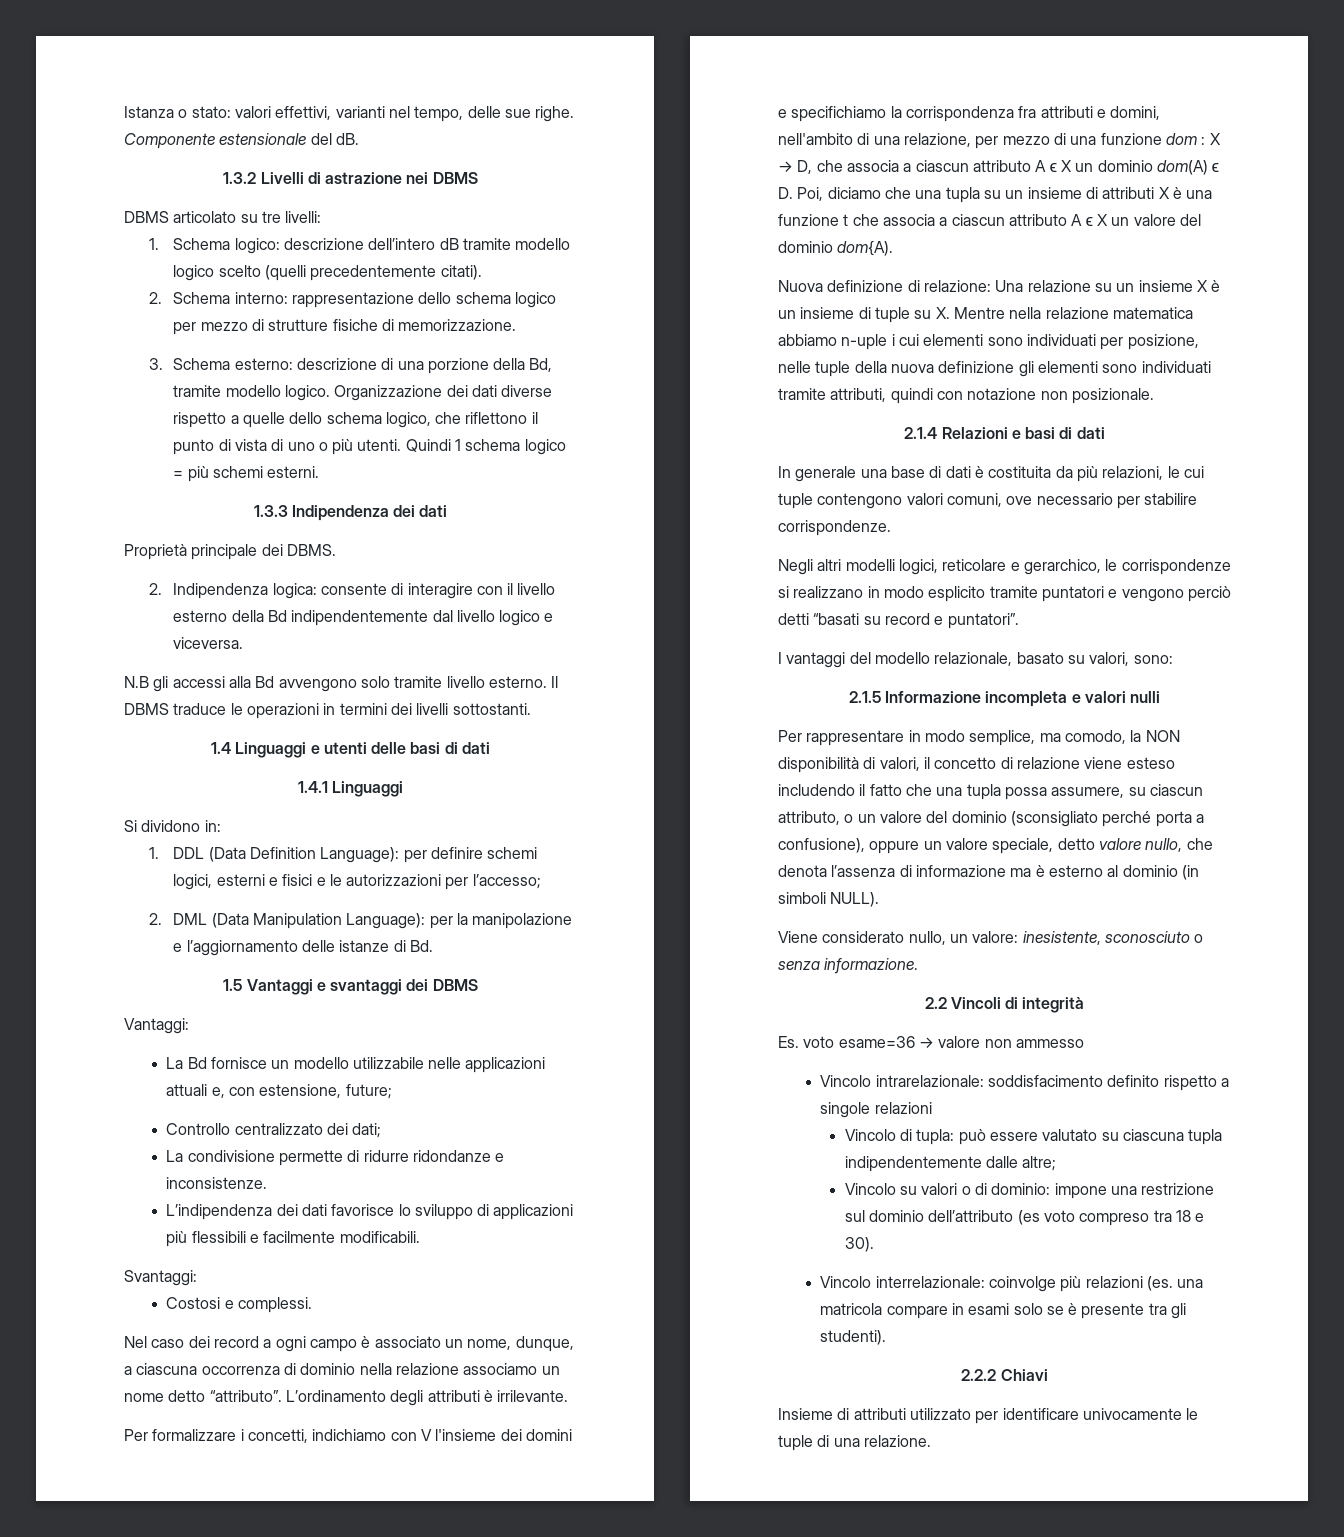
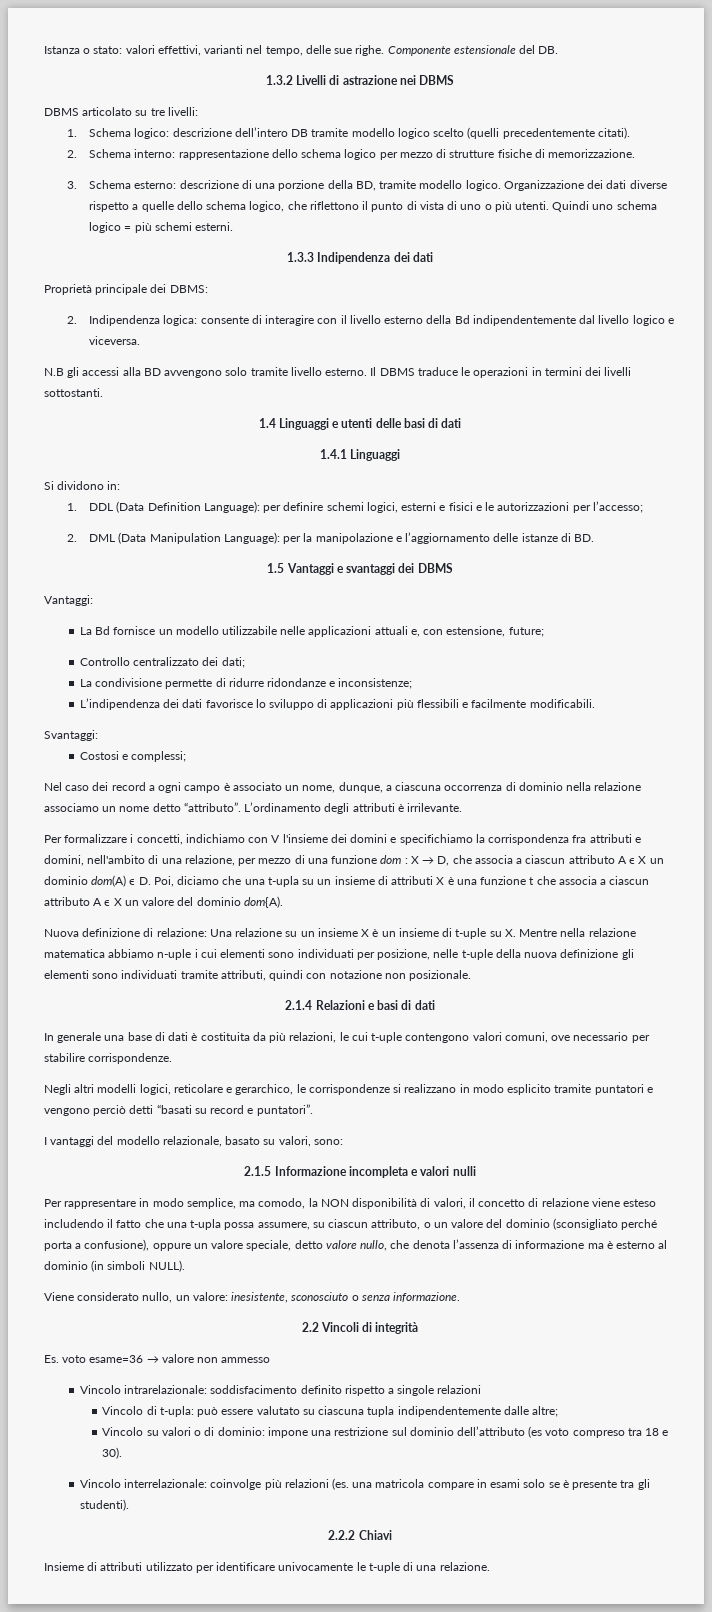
- Componente estensionale del dB.
+ Componente estensionale del DB.
- 1. Schema logico: descrizione dell’intero dB tramite modello logico scelto (quelli precedentemente citati).
+ 1. Schema logico: descrizione dell’intero DB tramite modello logico scelto (quelli precedentemente citati).
- 3. Schema esterno: descrizione di una porzione della Bd, tramite modello logico.
+ 3. Schema esterno: descrizione di una porzione della BD, tramite modello logico.
- Quindi 1 schema logico = più schemi esterni.
+ Quindi uno schema logico = più schemi esterni.
- Proprietà principale dei DBMS.
+ Proprietà principale dei DBMS:
- N.B gli accessi alla Bd avvengono solo tramite livello esterno.
+ N.B gli accessi alla BD avvengono solo tramite livello esterno.
- 2. DML (Data Manipulation Language): per la manipolazione e l’aggiornamento delle istanze di Bd.
+ 2. DML (Data Manipulation Language): per la manipolazione e l’aggiornamento delle istanze di BD.
- La condivisione permette di ridurre ridondanze e inconsistenze.
+ La condivisione permette di ridurre ridondanze e inconsistenze;
- Costosi e complessi.
+ Costosi e complessi;
- X → D, che associa a ciascun attributo A ϵ X un dominio dom(A) ϵ D. Poi, diciamo che una tupla su un insieme di attributi X è una funzione t che associa a ciascun attributo A ϵ X un valore del dominio dom{A).
+ X → D, che associa a ciascun attributo A ϵ X un dominio dom(A) ϵ D. Poi, diciamo che una t-upla su un insieme di attributi X è una funzione t che associa a ciascun attributo A ϵ X un valore del dominio dom{A).
- Nuova definizione di relazione: Una relazione su un insieme X è un insieme di tuple su X. Mentre nella relazione matematica abbiamo n-uple i cui elementi sono individuati per posizione, nelle tuple della nuova definizione gli elementi sono individuati tramite attributi, quindi con notazione non posizionale.
+ Nuova definizione di relazione: Una relazione su un insieme X è un insieme di t-uple su X. Mentre nella relazione matematica abbiamo n-uple i cui elementi sono individuati per posizione, nelle t-uple della nuova definizione gli elementi sono individuati tramite attributi, quindi con notazione non posizionale.
- In generale una base di dati è costituita da più relazioni, le cui tuple contengono valori comuni, ove necessario per stabilire corrispondenze.
+ In generale una base di dati è costituita da più relazioni, le cui t-uple contengono valori comuni, ove necessario per stabilire corrispondenze.
- Per rappresentare in modo semplice, ma comodo, la NON disponibilità di valori, il concetto di relazione viene esteso includendo il fatto che una tupla possa assumere, su ciascun attributo, o un valore del dominio (sconsigliato perché porta a confusione), oppure un valore speciale, detto valore nullo, che denota l’assenza di informazione ma è esterno al dominio (in simboli NULL).
+ Per rappresentare in modo semplice, ma comodo, la NON disponibilità di valori, il concetto di relazione viene esteso includendo il fatto che una t-upla possa assumere, su ciascun attributo, o un valore del dominio (sconsigliato perché porta a confusione), oppure un valore speciale, detto valore nullo, che denota l’assenza di informazione ma è esterno al dominio (in simboli NULL).
- Vincolo di tupla: può essere valutato su ciascuna tupla indipendentemente dalle altre;
+ Vincolo di t-upla: può essere valutato su ciascuna tupla indipendentemente dalle altre;
- Insieme di attributi utilizzato per identificare univocamente le tuple di una relazione.
+ Insieme di attributi utilizzato per identificare univocamente le t-uple di una relazione.

